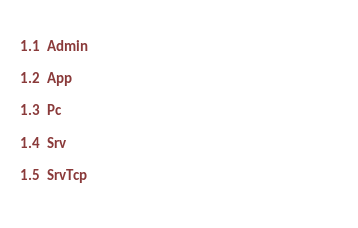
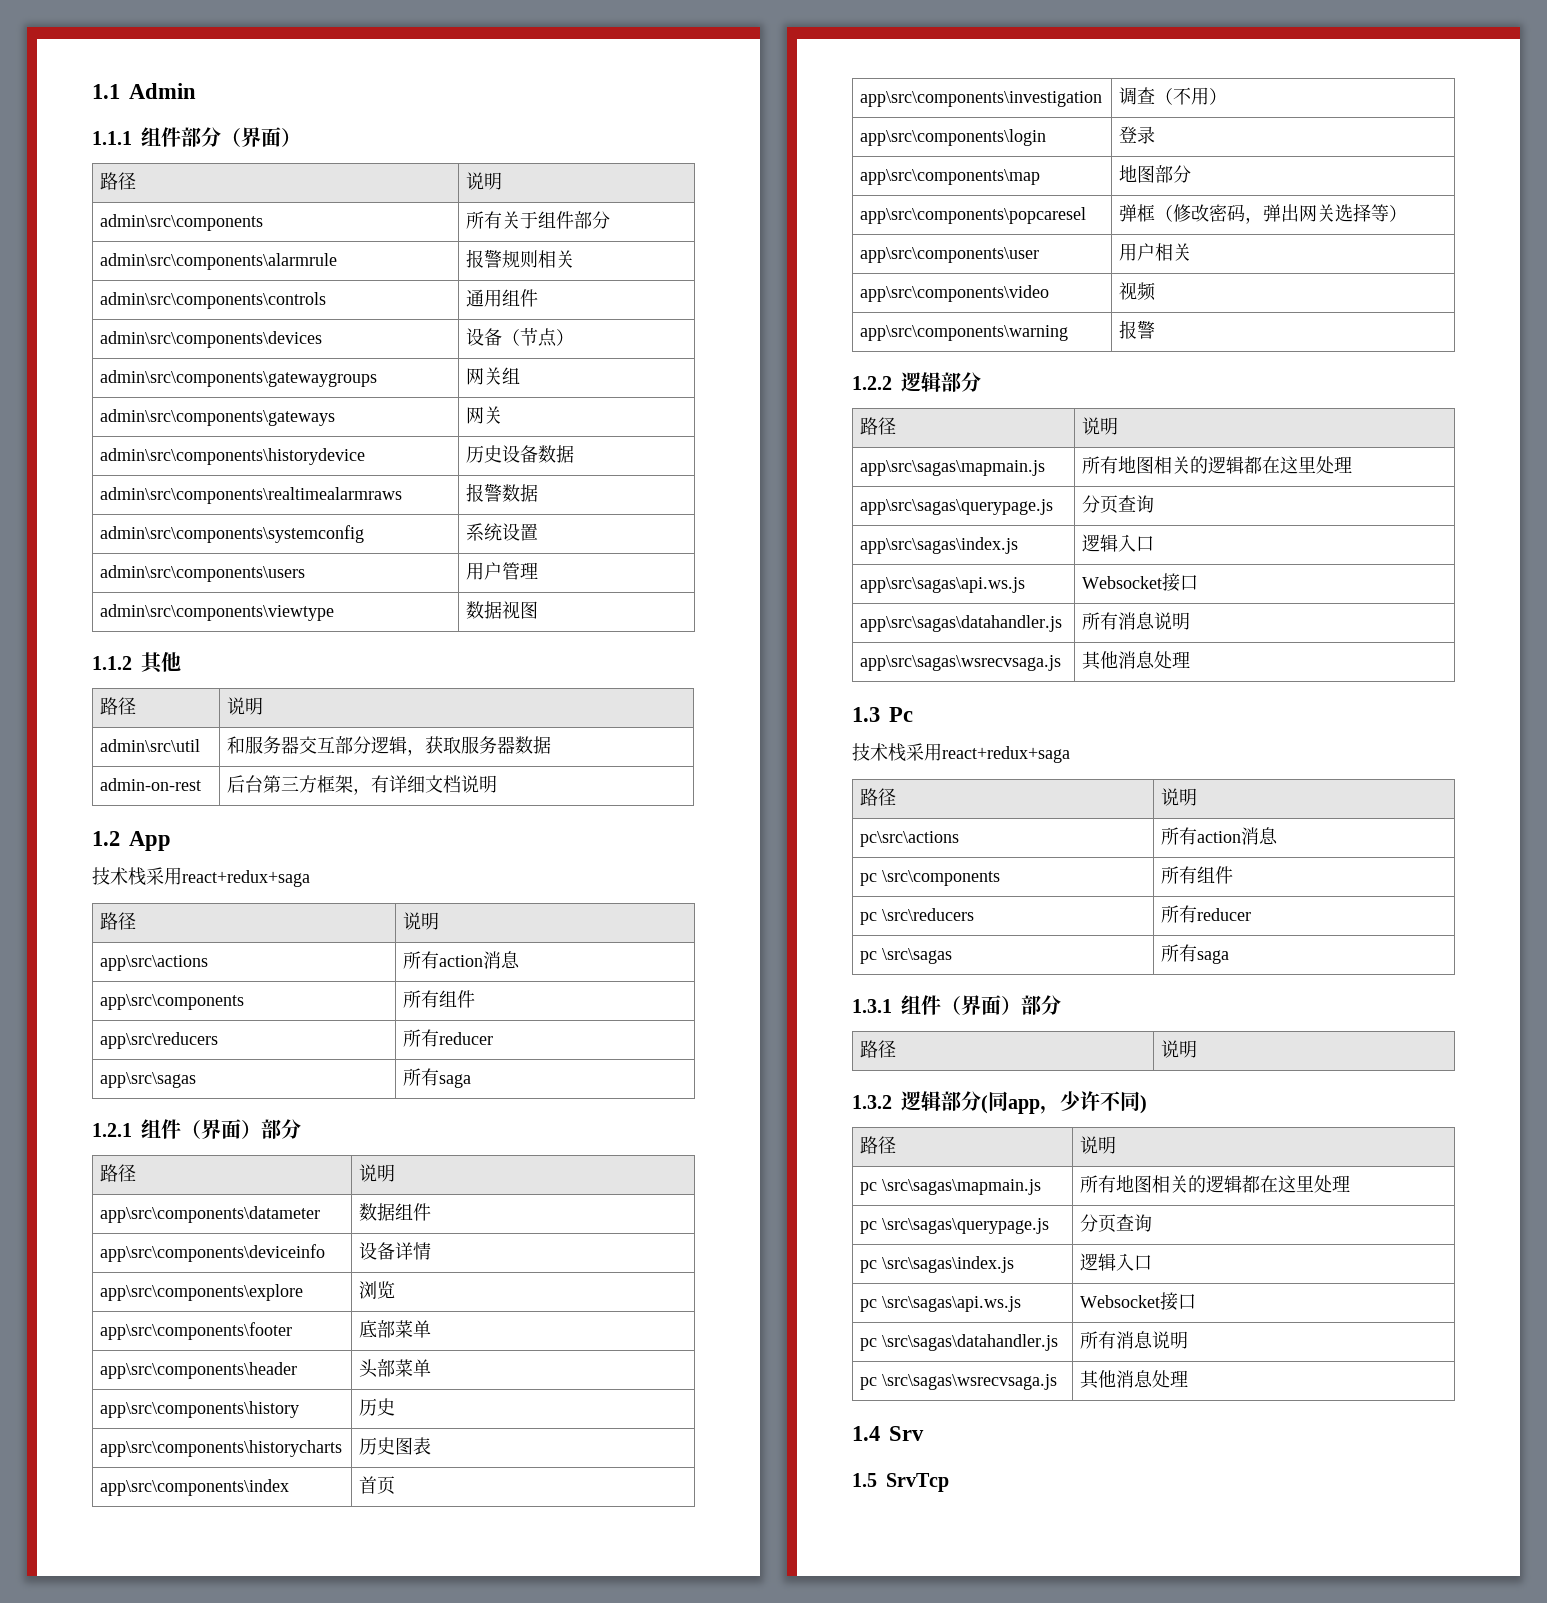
+ 1.1.1组件部分（界面）
+ 路径 | 说明
+ admin\src\components | 所有关于组件部分
+ admin\src\components\alarmrule | 报警规则相关
+ admin\src\components\controls | 通用组件
+ admin\src\components\devices | 设备（节点）
+ admin\src\components\gatewaygroups | 网关组
+ admin\src\components\gateways | 网关
+ admin\src\components\historydevice | 历史设备数据
+ admin\src\components\realtimealarmraws | 报警数据
+ admin\src\components\systemconfig | 系统设置
+ admin\src\components\users | 用户管理
+ admin\src\components\viewtype | 数据视图
+ 1.1.2其他
+ 路径 | 说明
+ admin\src\util | 和服务器交互部分逻辑，获取服务器数据
+ admin-on-rest | 后台第三方框架，有详细文档说明
  1.2 App
+ 技术栈采用react+redux+saga
+ 路径 | 说明
+ app\src\actions | 所有action消息
+ app\src\components | 所有组件
+ app\src\reducers | 所有reducer
+ app\src\sagas | 所有saga
+ 1.2.1组件（界面）部分
+ 路径 | 说明
+ app\src\components\datameter | 数据组件
+ app\src\components\deviceinfo | 设备详情
+ app\src\components\explore | 浏览
+ app\src\components\footer | 底部菜单
+ app\src\components\header | 头部菜单
+ app\src\components\history | 历史
+ app\src\components\historycharts | 历史图表
+ app\src\components\index | 首页
+ app\src\components\investigation | 调查（不用）
+ app\src\components\login | 登录
+ app\src\components\map | 地图部分
+ app\src\components\popcaresel | 弹框（修改密码，弹出网关选择等）
+ app\src\components\user | 用户相关
+ app\src\components\video | 视频
+ app\src\components\warning | 报警
+ 1.2.2逻辑部分
+ 路径 | 说明
+ app\src\sagas\mapmain.js | 所有地图相关的逻辑都在这里处理
+ app\src\sagas\querypage.js | 分页查询
+ app\src\sagas\index.js | 逻辑入口
+ app\src\sagas\api.ws.js | Websocket接口
+ app\src\sagas\datahandler.js | 所有消息说明
+ app\src\sagas\wsrecvsaga.js | 其他消息处理
  1.3 Pc
+ 技术栈采用react+redux+saga
+ 路径 | 说明
+ pc\src\actions | 所有action消息
+ pc \src\components | 所有组件
+ pc \src\reducers | 所有reducer
+ pc \src\sagas | 所有saga
+ 1.3.1组件（界面）部分
+ 路径 | 说明
+ 1.3.2逻辑部分(同app，少许不同)
+ 路径 | 说明
+ pc \src\sagas\mapmain.js | 所有地图相关的逻辑都在这里处理
+ pc \src\sagas\querypage.js | 分页查询
+ pc \src\sagas\index.js | 逻辑入口
+ pc \src\sagas\api.ws.js | Websocket接口
+ pc \src\sagas\datahandler.js | 所有消息说明
+ pc \src\sagas\wsrecvsaga.js | 其他消息处理

